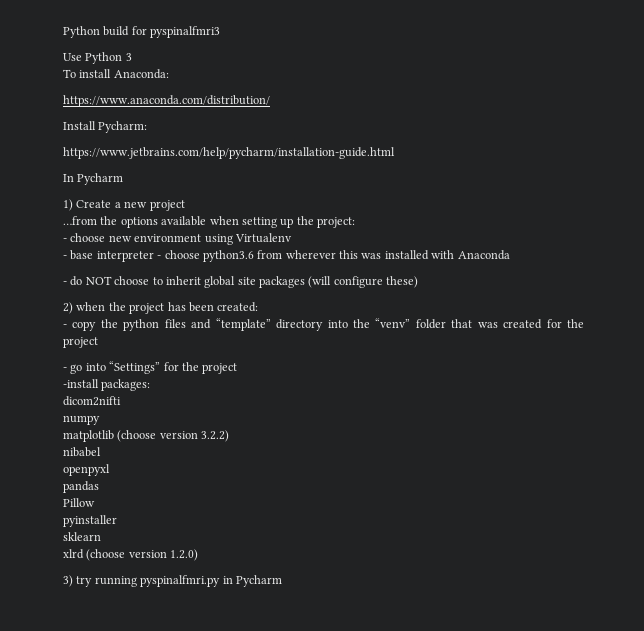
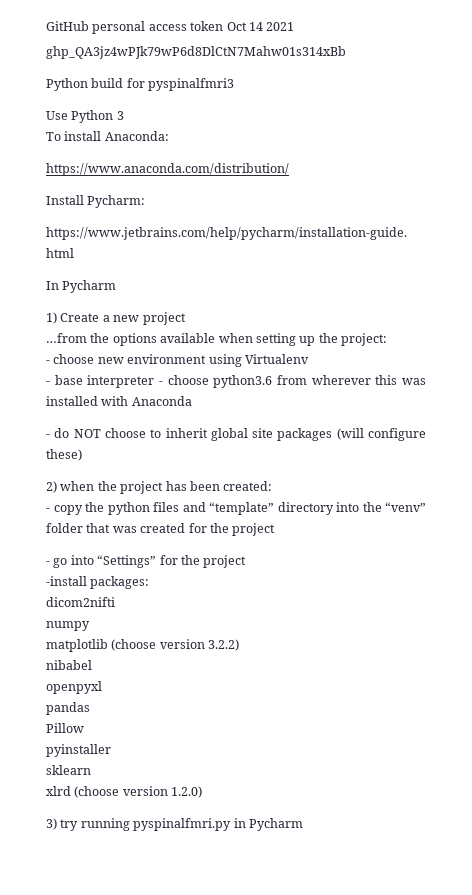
+ GitHub personal access token Oct 14 2021
+ 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

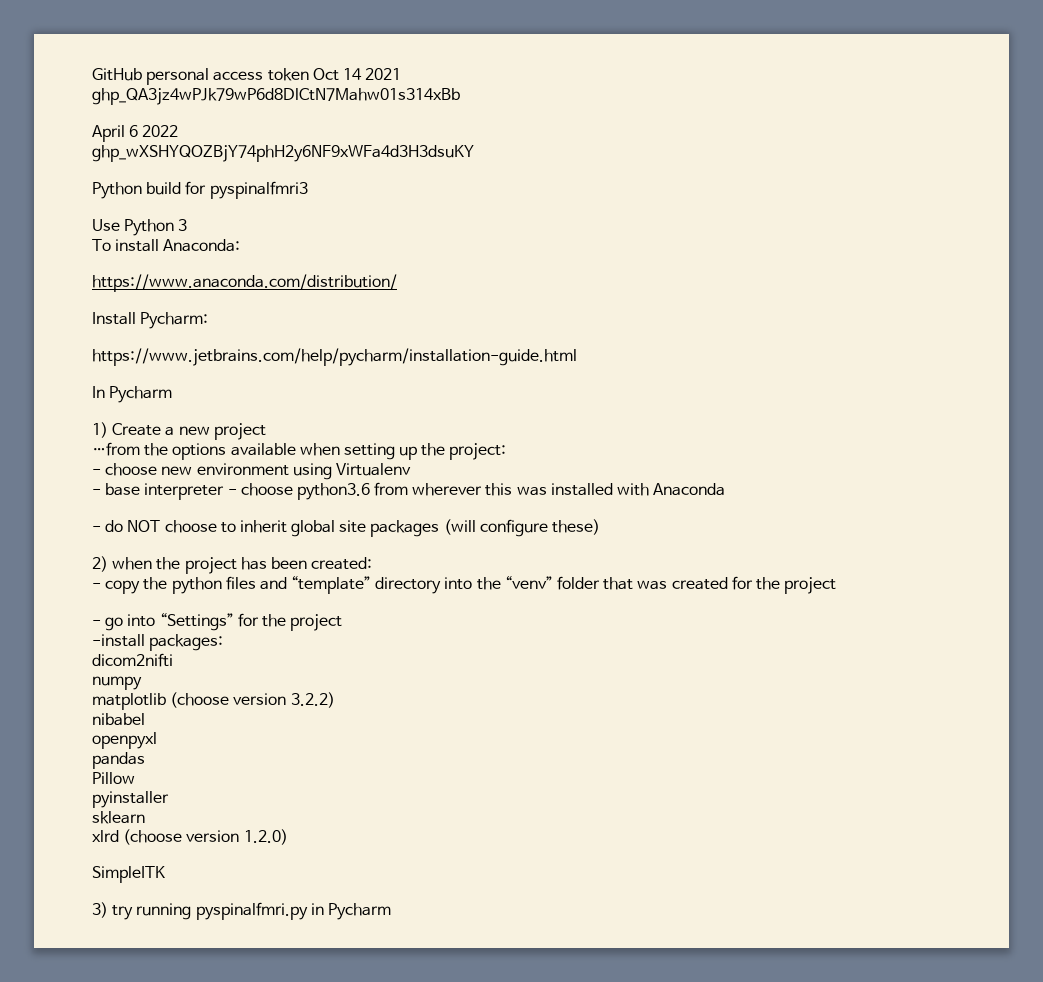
+ April 6 2022
+ 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
+ SimpleITK

